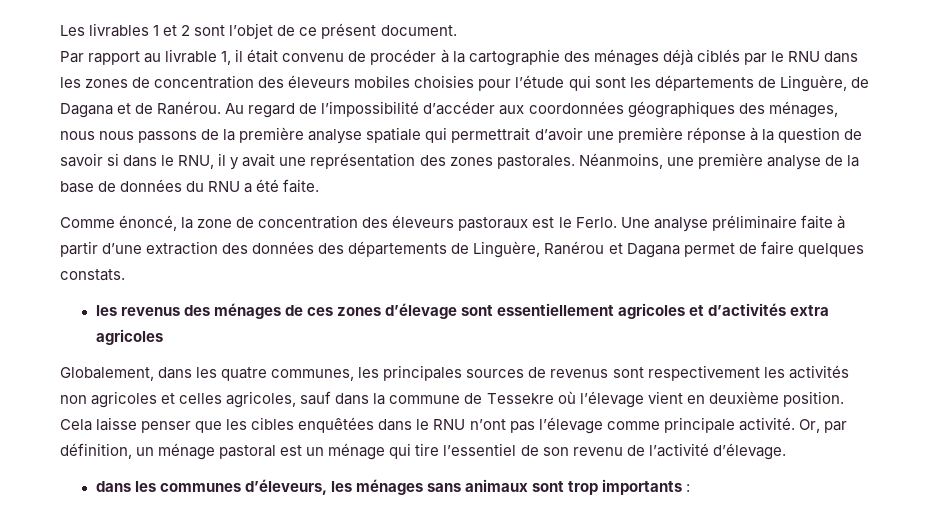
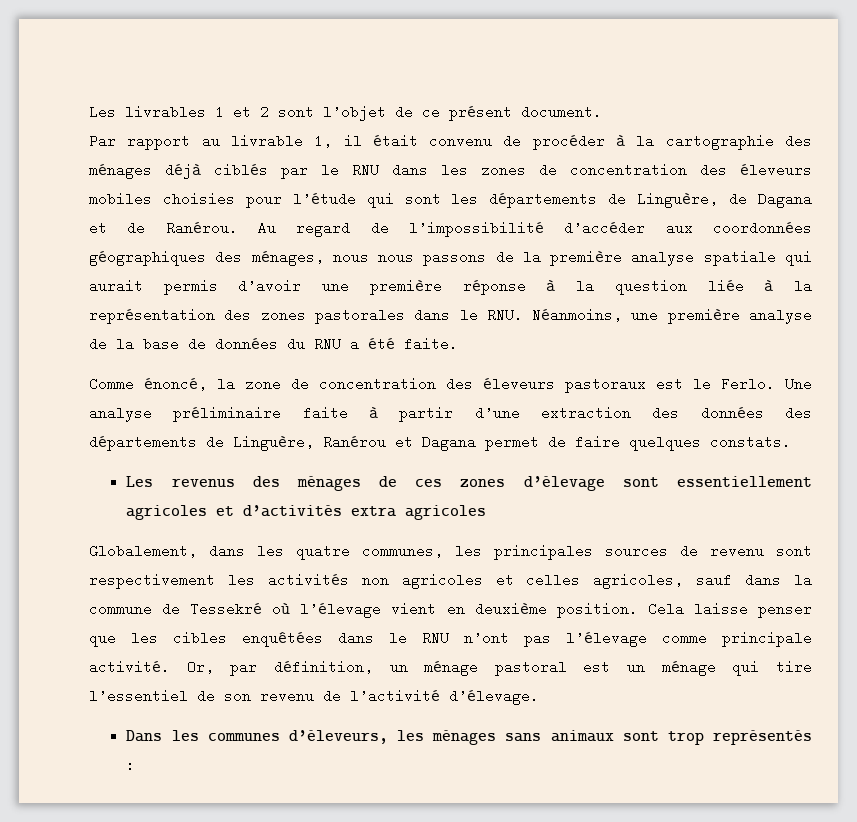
- Au regard de l’impossibilité d’accéder aux coordonnées géographiques des ménages, nous nous passons de la première analyse spatiale qui permettrait d’avoir une première réponse à la question de savoir si dans le RNU, il y avait une représentation des zones pastorales. Néanmoins, une première analyse de la base de données du RNU a été faite.
+ Au regard de l’impossibilité d’accéder aux coordonnées géographiques des ménages, nous nous passons de la première analyse spatiale qui aurait permis d’avoir une première réponse à la question liée à la représentation des zones pastorales dans le RNU. Néanmoins, une première analyse de la base de données du RNU a été faite.
- les revenus des ménages de ces zones d’élevage sont essentiellement agricoles et d’activités extra agricoles
+ Les revenus des ménages de ces zones d’élevage sont essentiellement agricoles et d’activités extra agricoles
- Globalement, dans les quatre communes, les principales sources de revenus sont respectivement les activités non agricoles et celles agricoles, sauf dans la commune de Tessekre où l’élevage vient en deuxième position.
+ Globalement, dans les quatre communes, les principales sources de revenu sont respectivement les activités non agricoles et celles agricoles, sauf dans la commune de Tessekré où l’élevage vient en deuxième position.
- dans les communes d’éleveurs, les ménages sans animaux sont trop importants :
+ Dans les communes d’éleveurs, les ménages sans animaux sont trop représentés :

